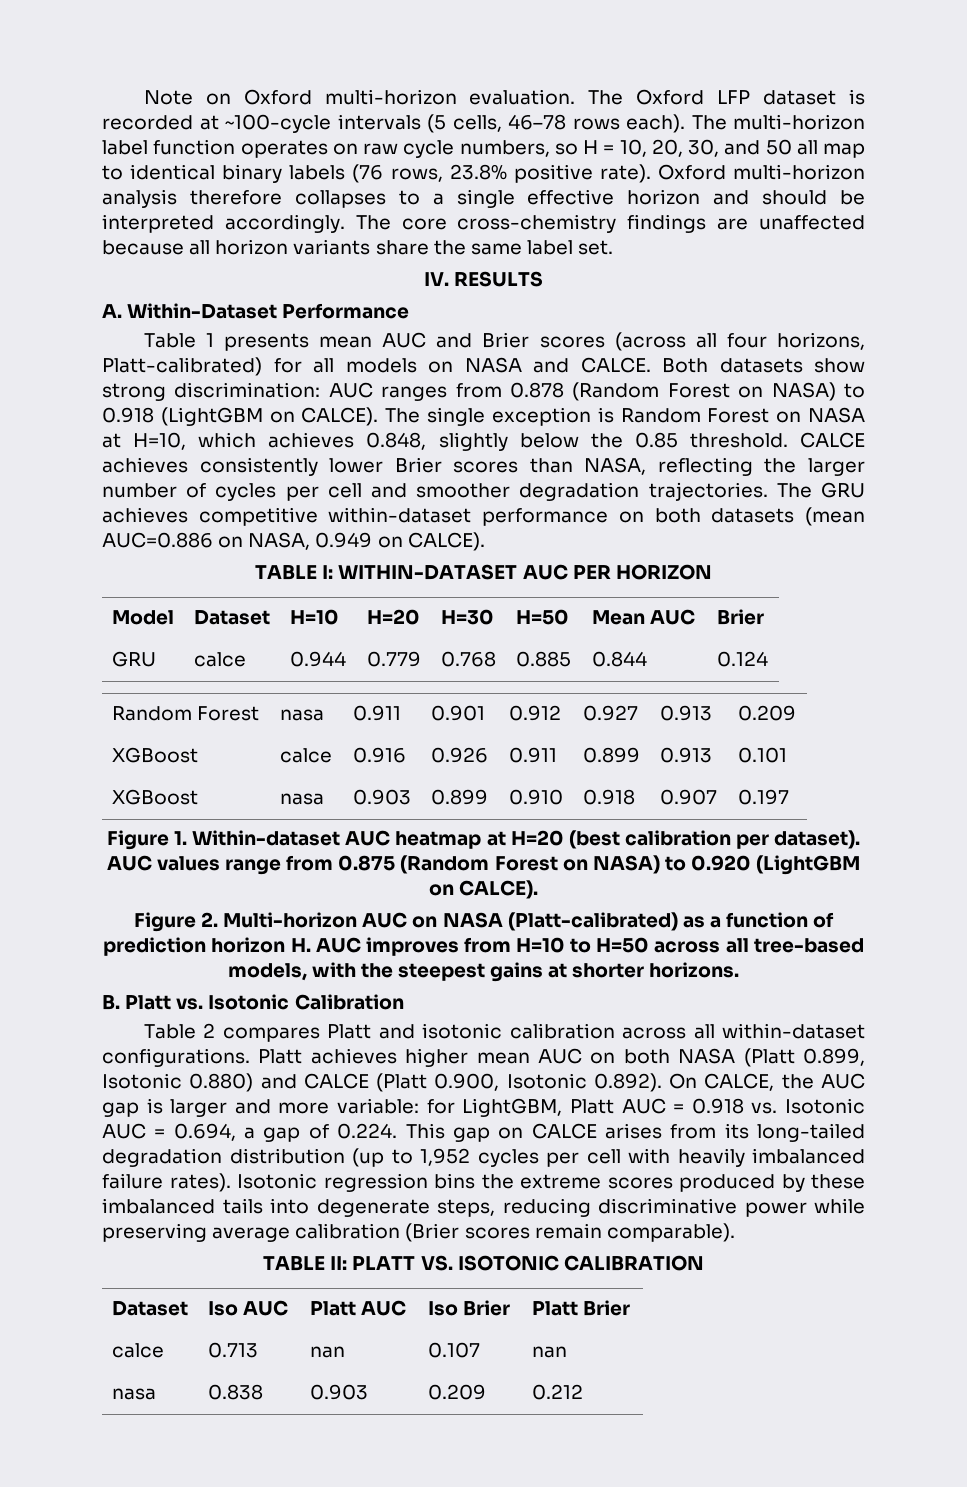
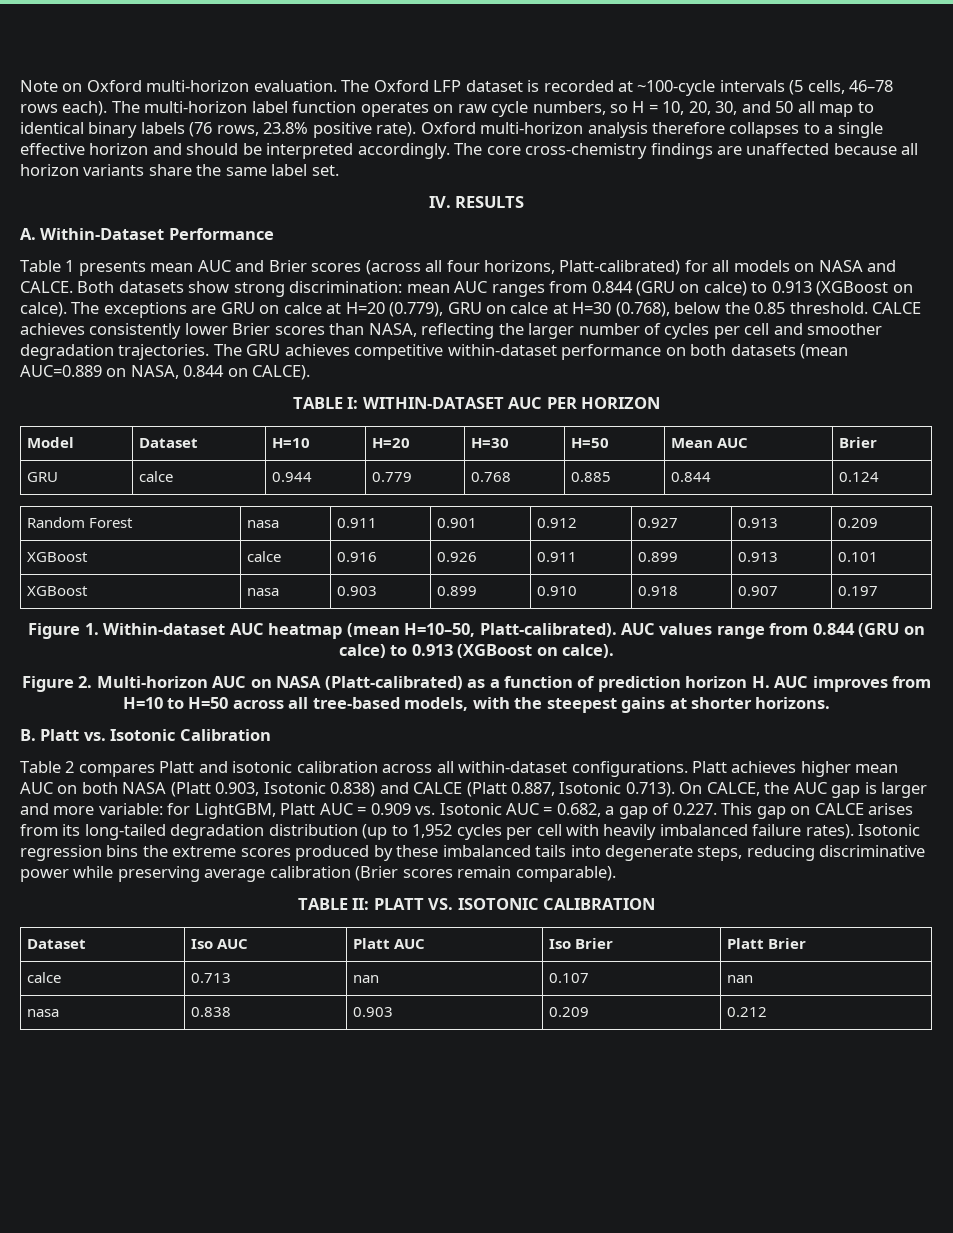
- Both datasets show strong discrimination: AUC ranges from 0.878 (Random Forest on NASA) to 0.918 (LightGBM on CALCE). The single exception is Random Forest on NASA at H=10, which achieves 0.848, slightly below the 0.85 threshold.
+ Both datasets show strong discrimination: mean AUC ranges from 0.844 (GRU on calce) to 0.913 (XGBoost on calce). The exceptions are GRU on calce at H=20 (0.779), GRU on calce at H=30 (0.768), below the 0.85 threshold.
- The GRU achieves competitive within-dataset performance on both datasets (mean AUC=0.886 on NASA, 0.949 on CALCE).
+ The GRU achieves competitive within-dataset performance on both datasets (mean AUC=0.889 on NASA, 0.844 on CALCE).
- Figure 1. Within-dataset AUC heatmap at H=20 (best calibration per dataset). AUC values range from 0.875 (Random Forest on NASA) to 0.920 (LightGBM on CALCE).
+ Figure 1. Within-dataset AUC heatmap (mean H=10–50, Platt-calibrated). AUC values range from 0.844 (GRU on calce) to 0.913 (XGBoost on calce).
- Platt achieves higher mean AUC on both NASA (Platt 0.899, Isotonic 0.880) and CALCE (Platt 0.900, Isotonic 0.892). On CALCE, the AUC gap is larger and more variable: for LightGBM, Platt AUC = 0.918 vs. Isotonic AUC = 0.694, a gap of 0.224. This gap on CALCE arises from its long-tailed degradation distribution (up to 1,952 cycles per cell with heavily imbalanced failure rates).
+ Platt achieves higher mean AUC on both NASA (Platt 0.903, Isotonic 0.838) and CALCE (Platt 0.887, Isotonic 0.713). On CALCE, the AUC gap is larger and more variable: for LightGBM, Platt AUC = 0.909 vs. Isotonic AUC = 0.682, a gap of 0.227. This gap on CALCE arises from its long-tailed degradation distribution (up to 1,952 cycles per cell with heavily imbalanced failure rates).

